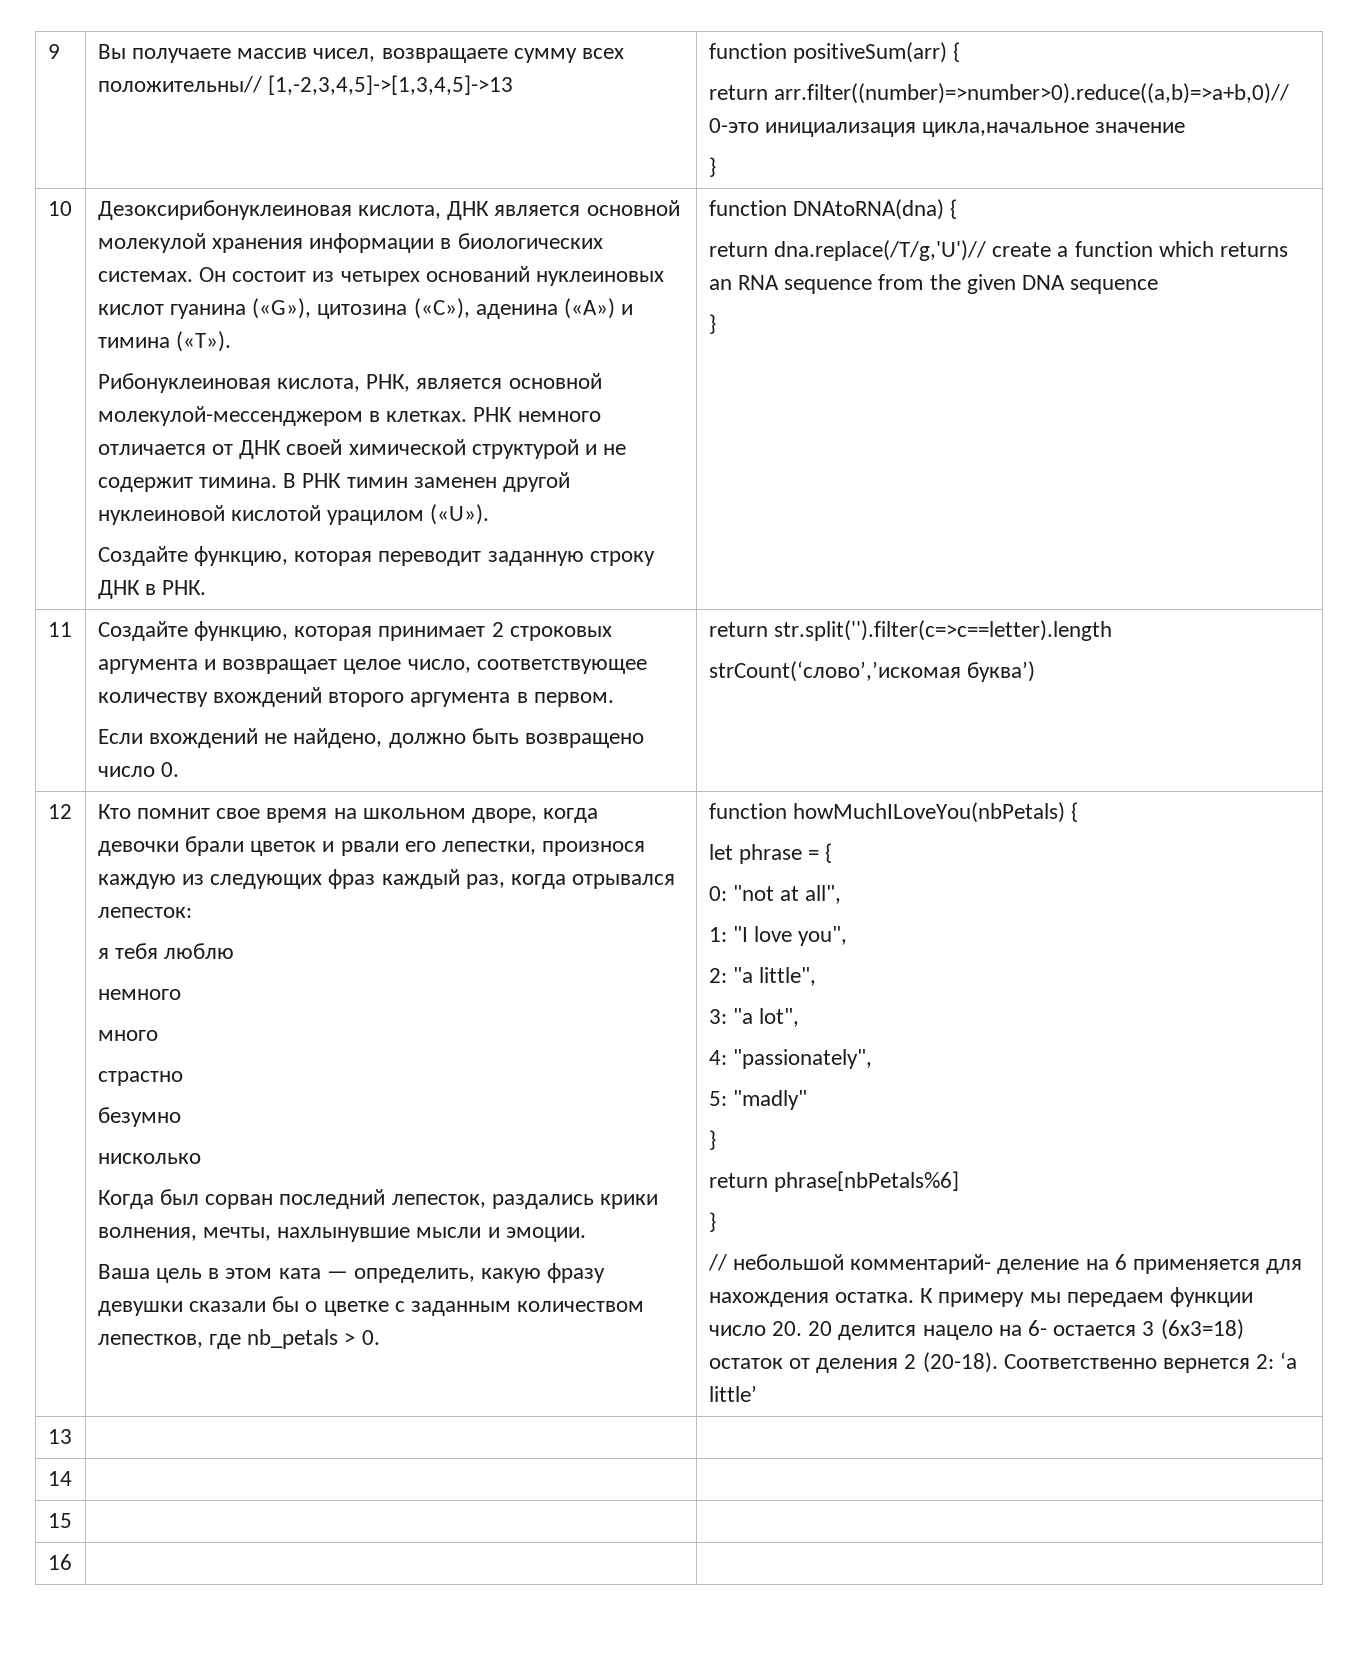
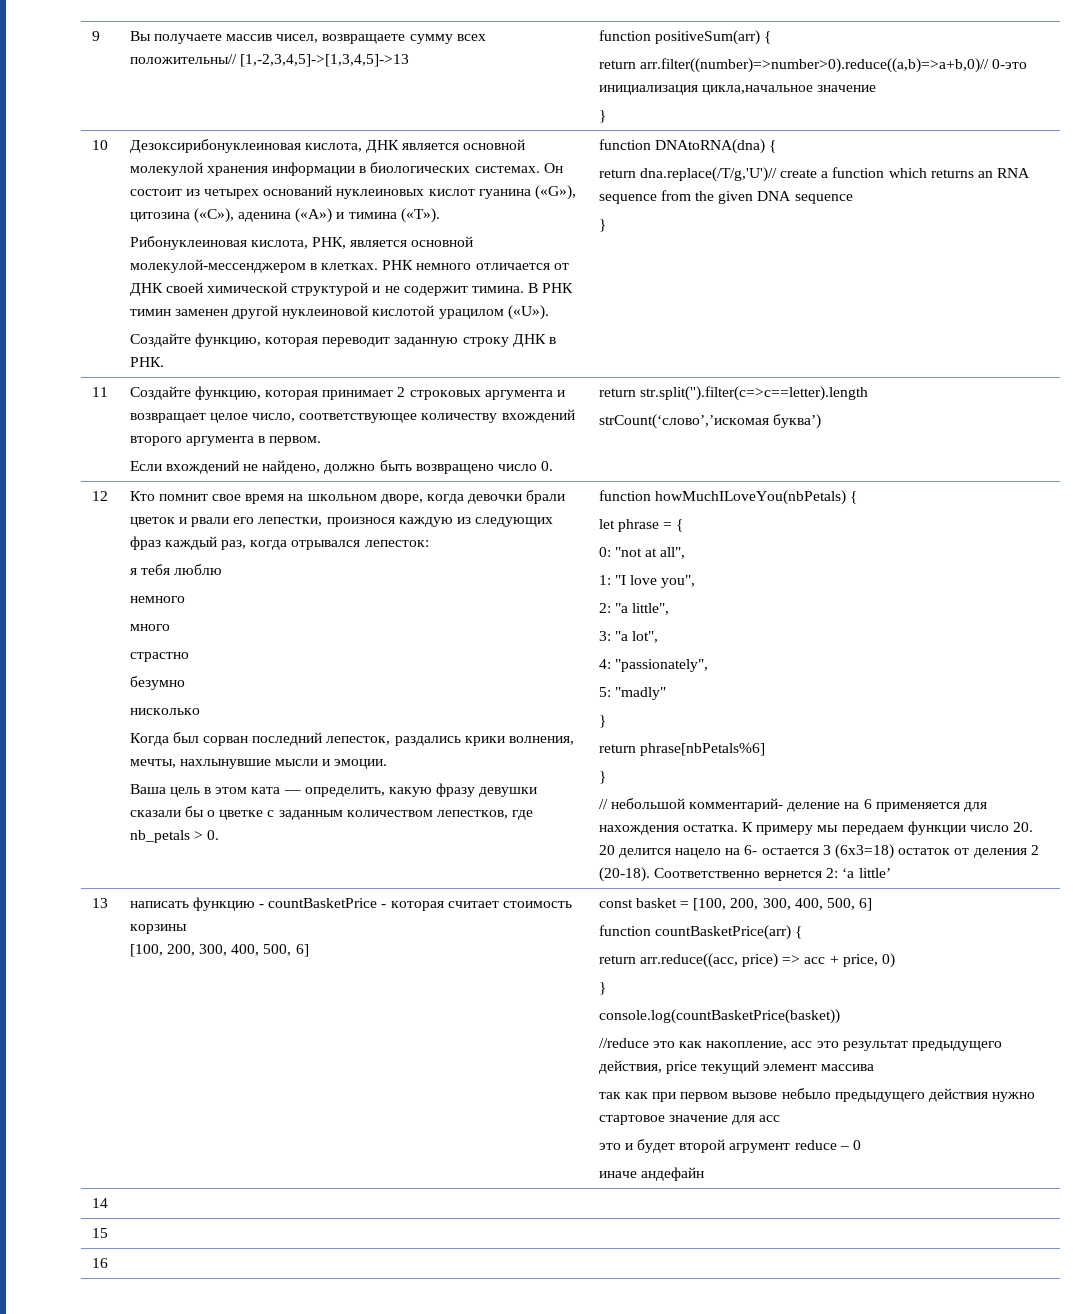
+ написать функцию - countBasketPrice - которая считает стоимость корзины
+ [100, 200, 300, 400, 500, 6] | const basket = [100, 200, 300, 400, 500, 6]
+ function countBasketPrice(arr) {
+ return arr.reduce((acc, price) => acc + price, 0)
+ }
+ console.log(countBasketPrice(basket))
+ //reduce это как накопление, acc это результат предыдущего действия, price текущий элемент массива
+ так как при первом вызове небыло предыдущего действия нужно стартовое значение для acc
+ это и будет второй агрумент reduce – 0
+ иначе андефайн

